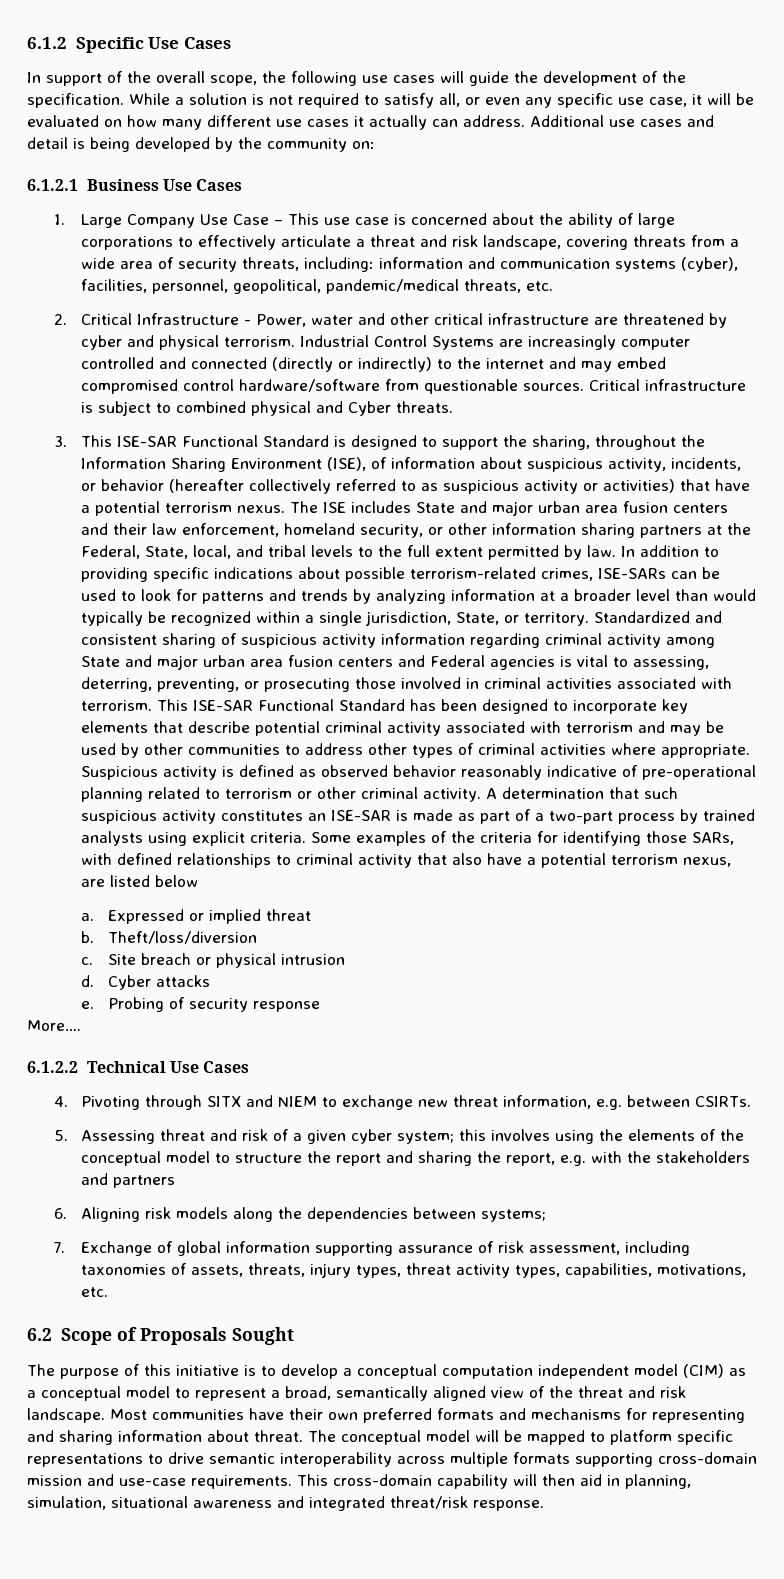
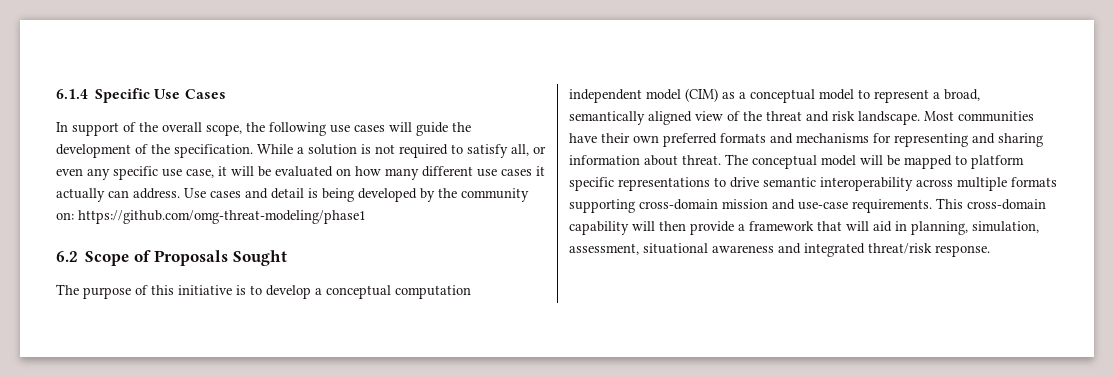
- 6.1.2 Specific Use Cases
+ 6.1.4 Specific Use Cases
- Additional use cases and detail is being developed by the community on:
- 6.1.2.1 Business Use Cases
- 1. Large Company Use Case – This use case is concerned about the ability of large corporations to effectively articulate a threat and risk landscape, covering threats from a wide area of security threats, including: information and communication systems (cyber), facilities, personnel, geopolitical, pandemic/medical threats, etc.
- 2. Critical Infrastructure - Power, water and other critical infrastructure are threatened by cyber and physical terrorism. Industrial Control Systems are increasingly computer controlled and connected (directly or indirectly) to the internet and may embed compromised control hardware/software from questionable sources. Critical infrastructure is subject to combined physical and Cyber threats.
- 3. This ISE-SAR Functional Standard is designed to support the sharing, throughout the Information Sharing Environment (ISE), of information about suspicious activity, incidents, or behavior (hereafter collectively referred to as suspicious activity or activities) that have a potential terrorism nexus. The ISE includes State and major urban area fusion centers and their law enforcement, homeland security, or other information sharing partners at the Federal, State, local, and tribal levels to the full extent permitted by law. In addition to providing specific indications about possible terrorism-related crimes, ISE-SARs can be used to look for patterns and trends by analyzing information at a broader level than would typically be recognized within a single jurisdiction, State, or territory. Standardized and consistent sharing of suspicious activity information regarding criminal activity among State and major urban area fusion centers and Federal agencies is vital to assessing, deterring, preventing, or prosecuting those involved in criminal activities associated with terrorism. This ISE-SAR Functional Standard has been designed to incorporate key elements that describe potential criminal activity associated with terrorism and may be used by other communities to address other types of criminal activities where appropriate. Suspicious activity is defined as observed behavior reasonably indicative of pre-operational planning related to terrorism or other criminal activity. A determination that such suspicious activity constitutes an ISE-SAR is made as part of a two-part process by trained analysts using explicit criteria. Some examples of the criteria for identifying those SARs, with defined relationships to criminal activity that also have a potential terrorism nexus, are listed below
- a. Expressed or implied threat
- b. Theft/loss/diversion
- c. Site breach or physical intrusion
- d. Cyber attacks
- e. Probing of security response
- More….
- 6.1.2.2 Technical Use Cases
- 4. Pivoting through SITX and NIEM to exchange new threat information, e.g. between CSIRTs.
- 5. Assessing threat and risk of a given cyber system; this involves using the elements of the conceptual model to structure the report and sharing the report, e.g. with the stakeholders and partners
- 6. Aligning risk models along the dependencies between systems;
- 7. Exchange of global information supporting assurance of risk assessment, including taxonomies of assets, threats, injury types, threat activity types, capabilities, motivations, etc.
+ Use cases and detail is being developed by the community on: https://github.com/omg-threat-modeling/phase1
- This cross-domain capability will then aid in planning, simulation, situational awareness and integrated threat/risk response.
+ This cross-domain capability will then provide a framework that will aid in planning, simulation, assessment, situational awareness and integrated threat/risk response.

